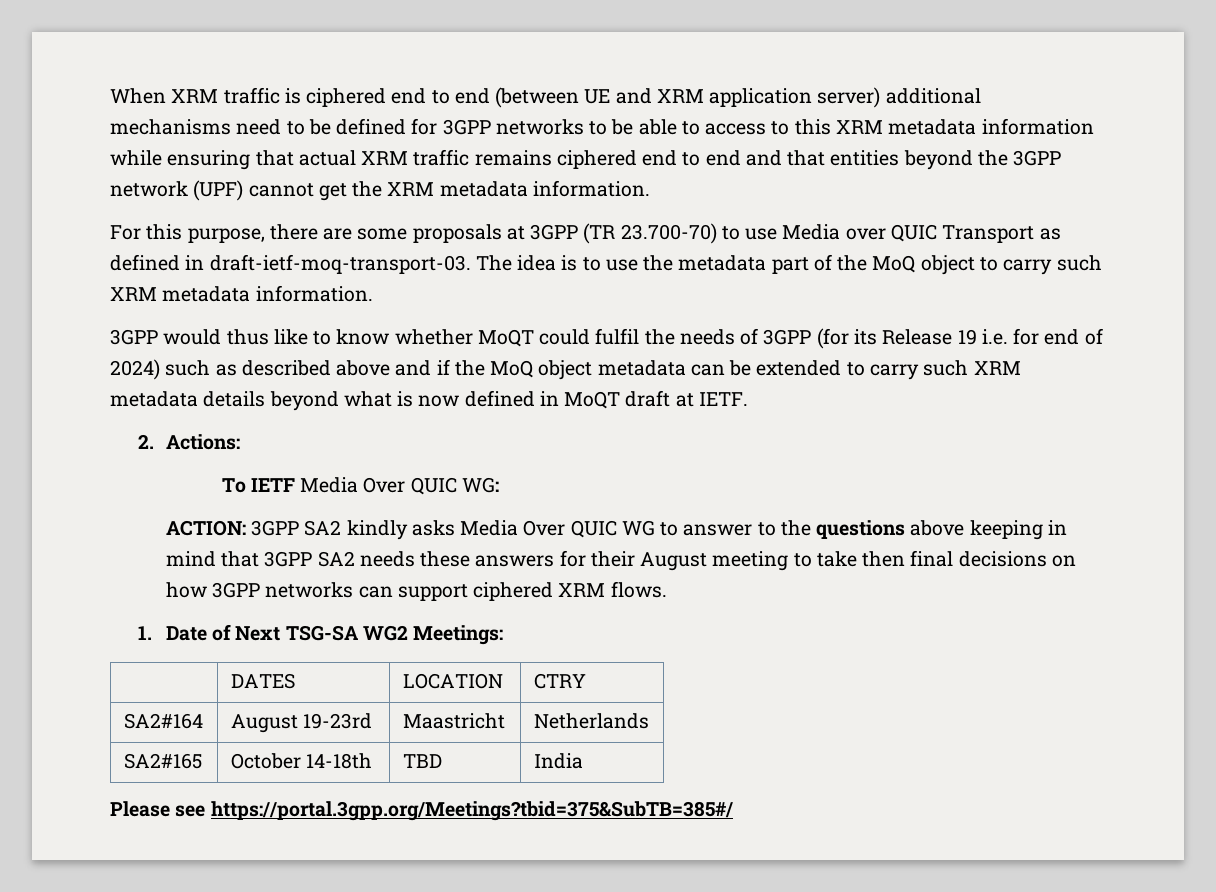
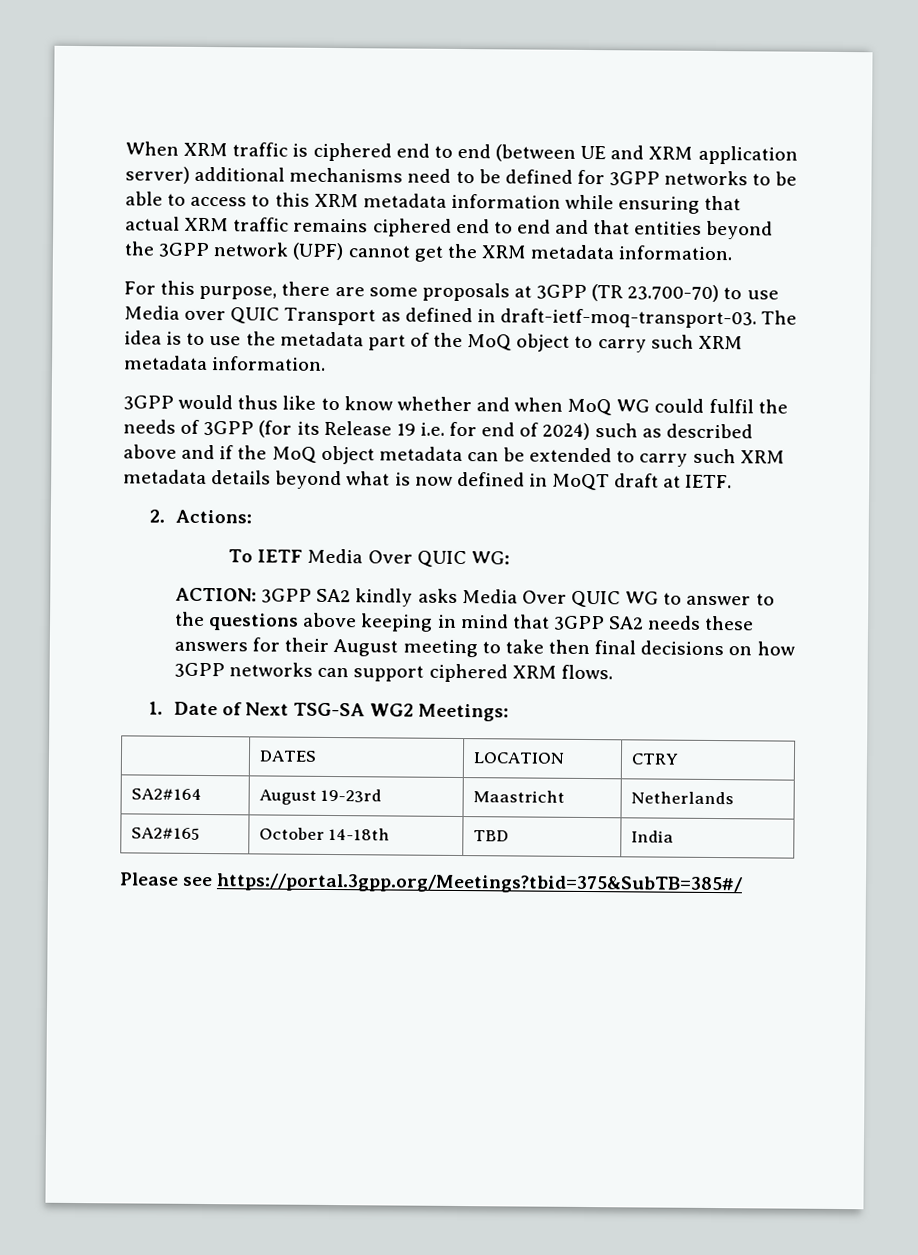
- 3GPP would thus like to know whether MoQT could fulfil the needs of 3GPP (for its Release 19 i.e. for end of 2024) such as described above and if the MoQ object metadata can be extended to carry such XRM metadata details beyond what is now defined in MoQT draft at IETF.
+ 3GPP would thus like to know whether and when MoQ WG could fulfil the needs of 3GPP (for its Release 19 i.e. for end of 2024) such as described above and if the MoQ object metadata can be extended to carry such XRM metadata details beyond what is now defined in MoQT draft at IETF.

